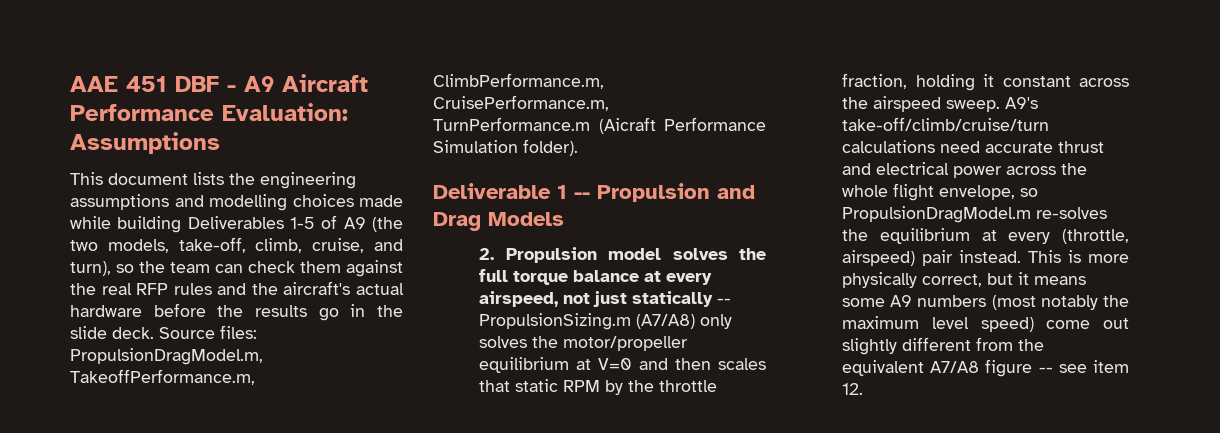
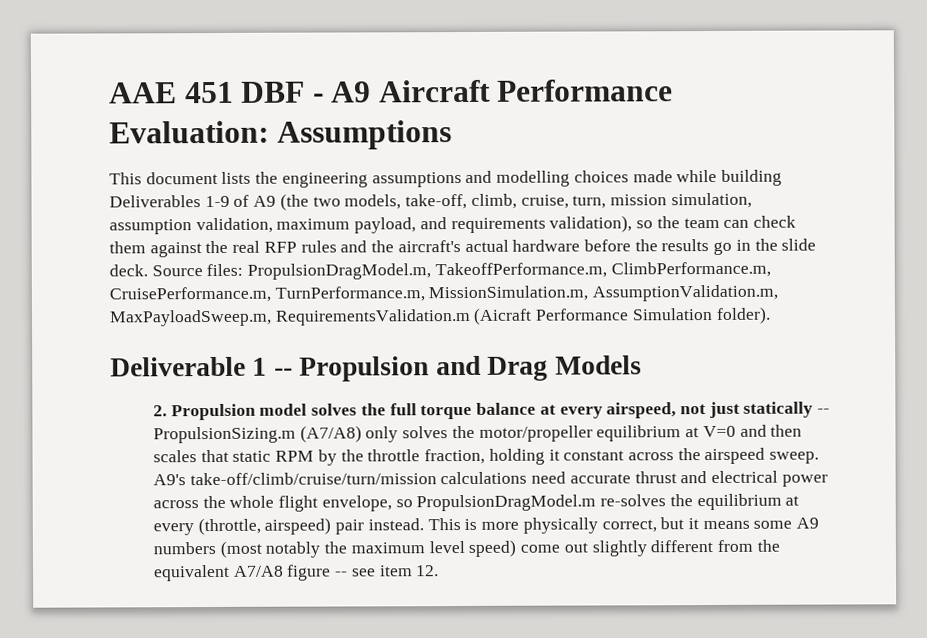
- This document lists the engineering assumptions and modelling choices made while building Deliverables 1-5 of A9 (the two models, take-off, climb, cruise, and turn), so the team can check them against the real RFP rules and the aircraft's actual hardware before the results go in the slide deck.
+ This document lists the engineering assumptions and modelling choices made while building Deliverables 1-9 of A9 (the two models, take-off, climb, cruise, turn, mission simulation, assumption validation, maximum payload, and requirements validation), so the team can check them against the real RFP rules and the aircraft's actual hardware before the results go in the slide deck.
- Source files: PropulsionDragModel.m, TakeoffPerformance.m, ClimbPerformance.m, CruisePerformance.m, TurnPerformance.m (Aicraft Performance Simulation folder).
+ Source files: PropulsionDragModel.m, TakeoffPerformance.m, ClimbPerformance.m, CruisePerformance.m, TurnPerformance.m, MissionSimulation.m, AssumptionValidation.m, MaxPayloadSweep.m, RequirementsValidation.m (Aicraft Performance Simulation folder).
- A9's take-off/climb/cruise/turn calculations need accurate thrust and electrical power across the whole flight envelope, so PropulsionDragModel.m re-solves the equilibrium at every (throttle, airspeed) pair instead.
+ A9's take-off/climb/cruise/turn/mission calculations need accurate thrust and electrical power across the whole flight envelope, so PropulsionDragModel.m re-solves the equilibrium at every (throttle, airspeed) pair instead.

